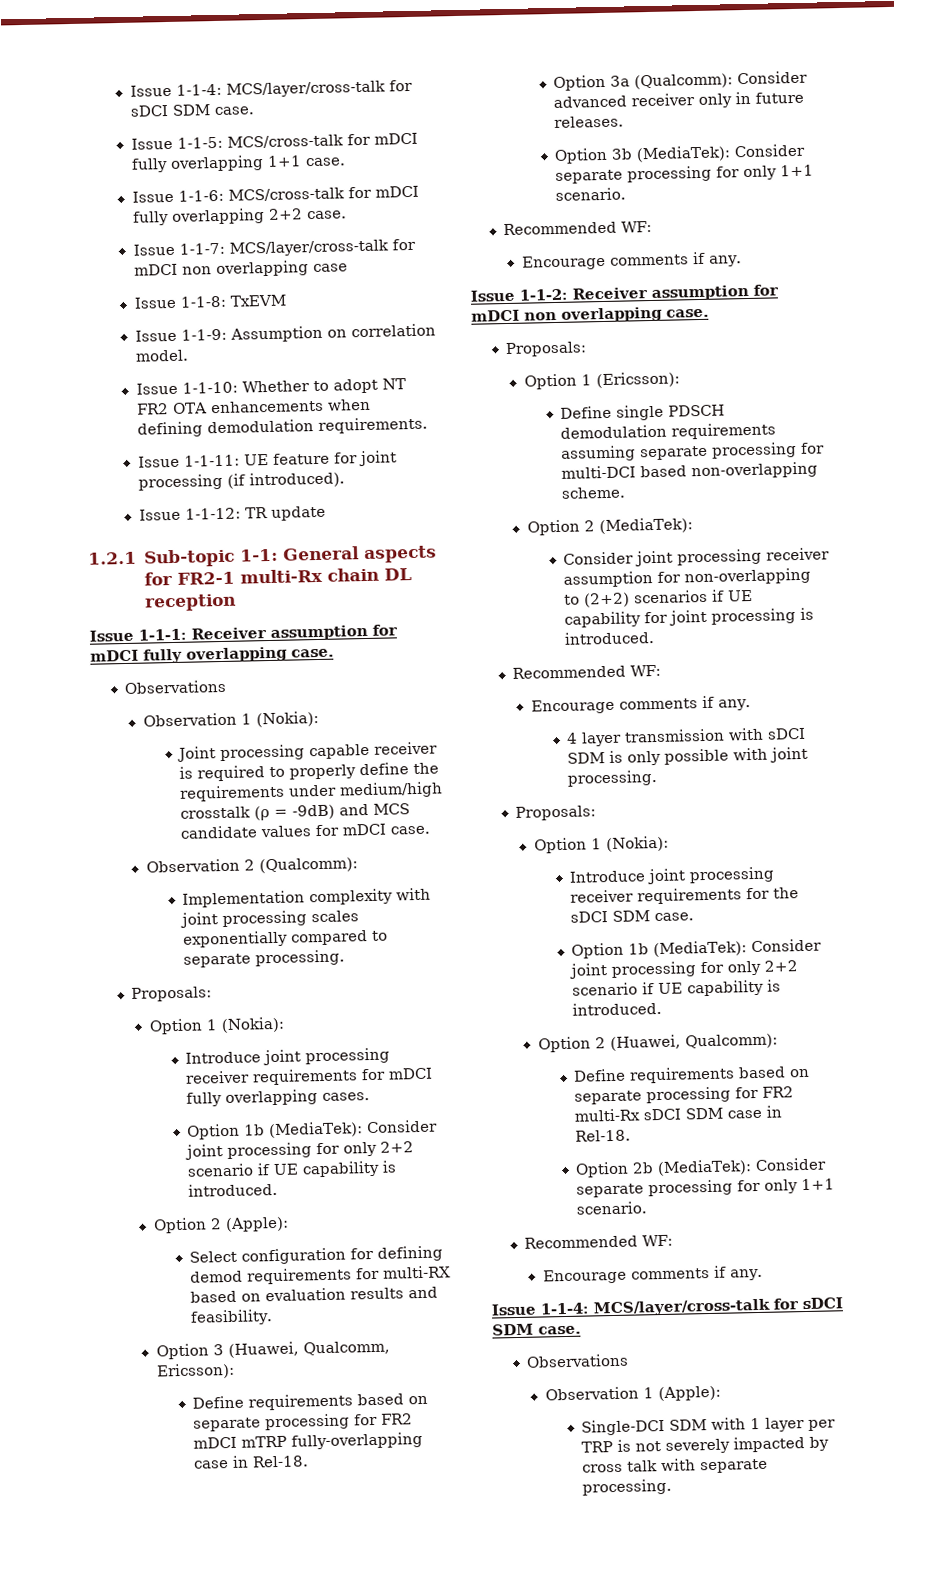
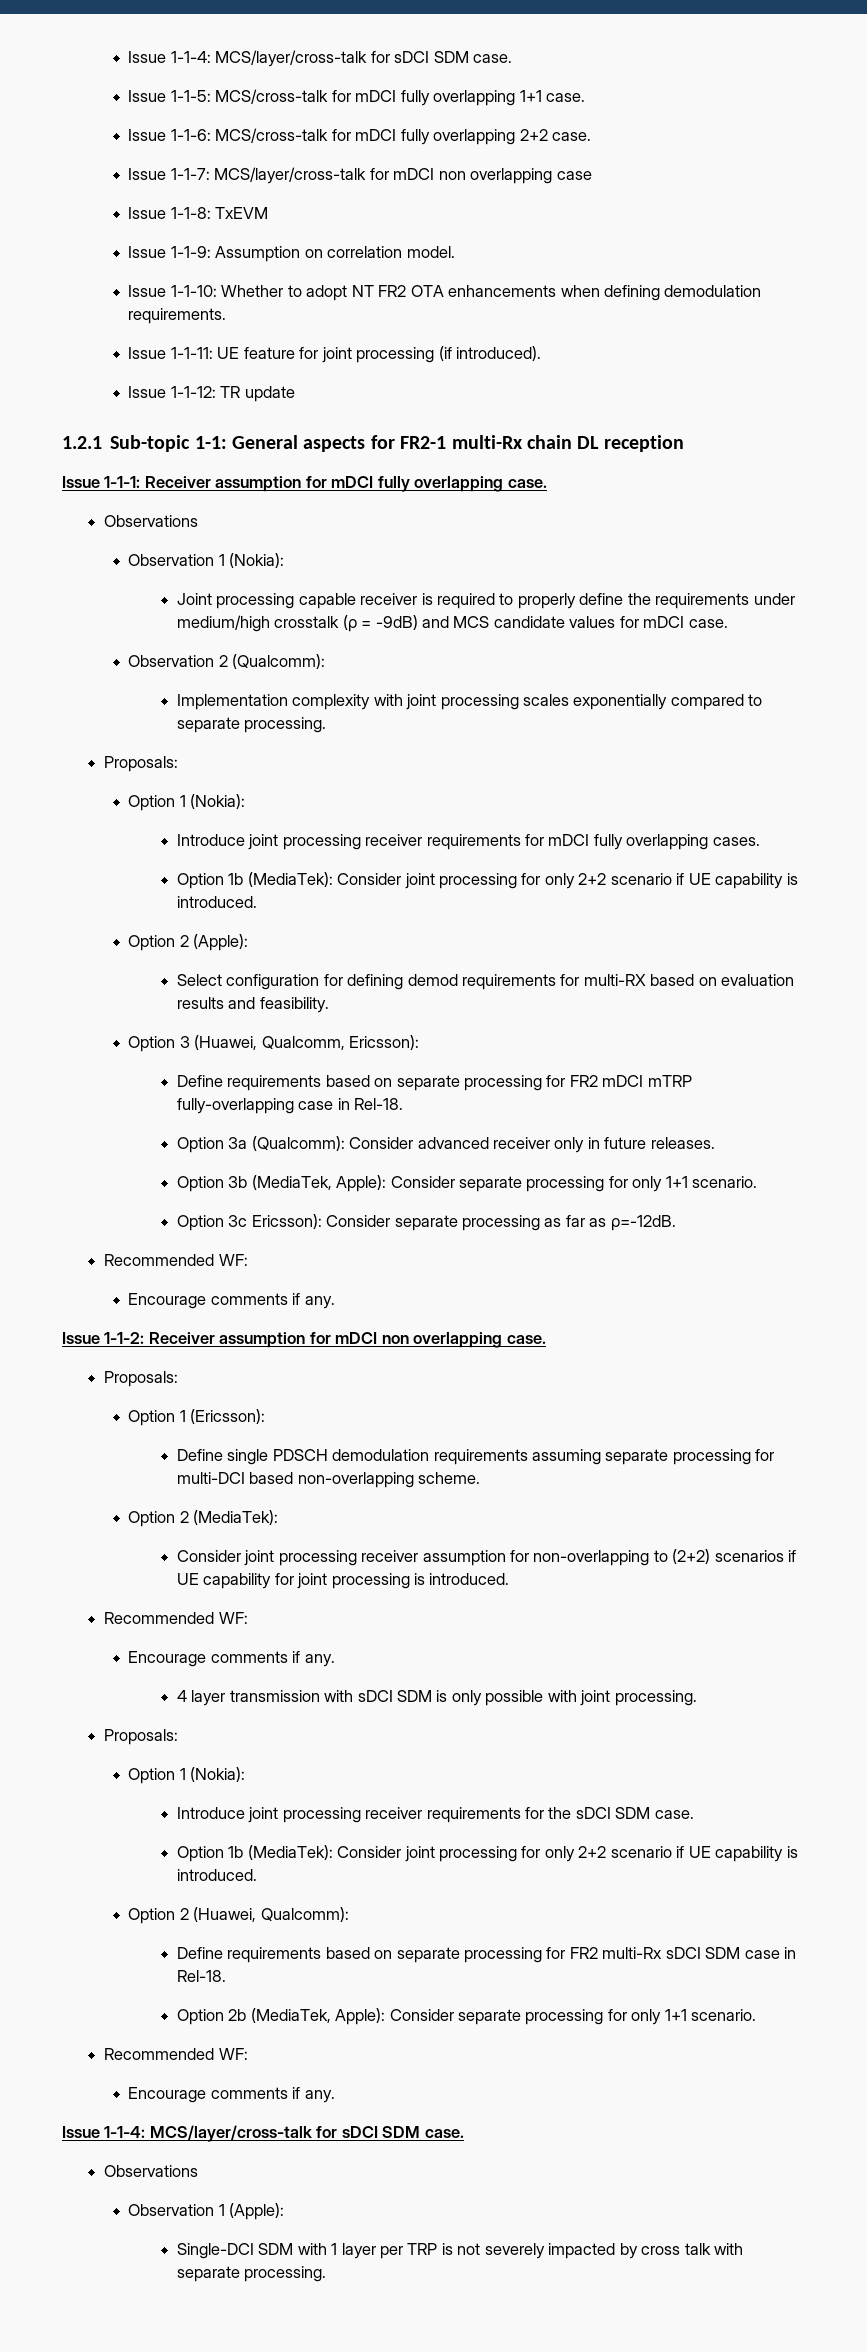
- Option 3b (MediaTek): Consider separate processing for only 1+1 scenario.
+ Option 3b (MediaTek, Apple): Consider separate processing for only 1+1 scenario.
+ Option 3c Ericsson): Consider separate processing as far as ρ=-12dB.
- Option 2b (MediaTek): Consider separate processing for only 1+1 scenario.
+ Option 2b (MediaTek, Apple): Consider separate processing for only 1+1 scenario.

